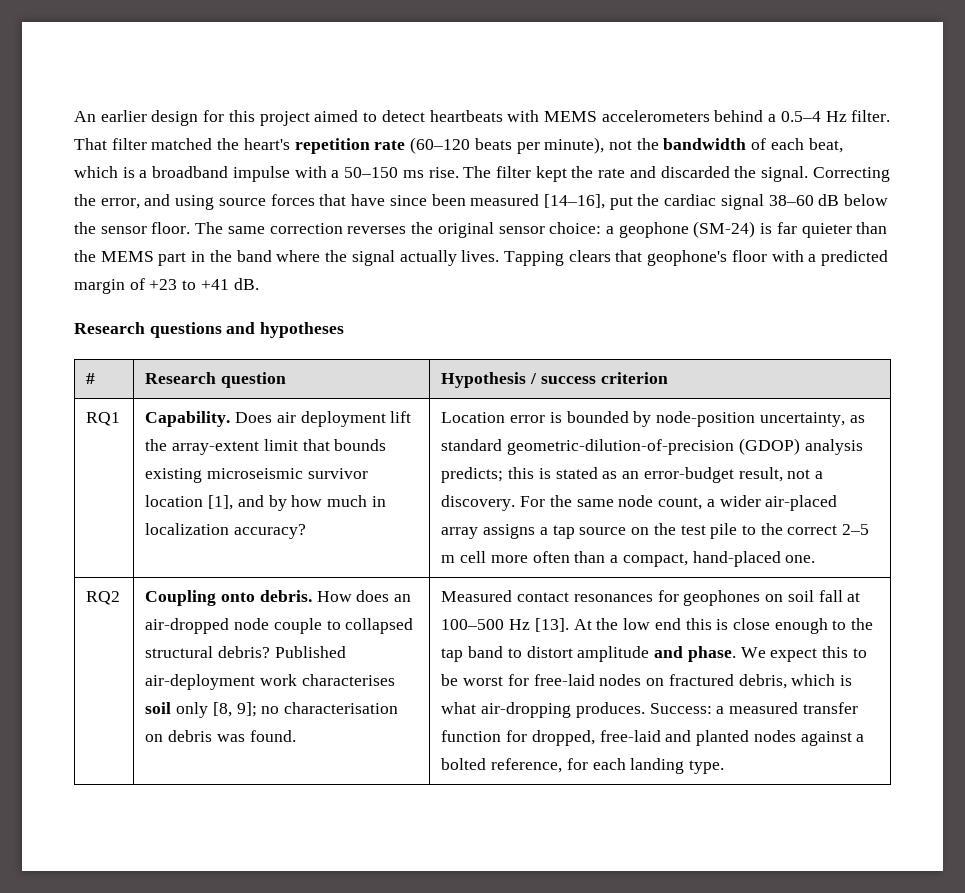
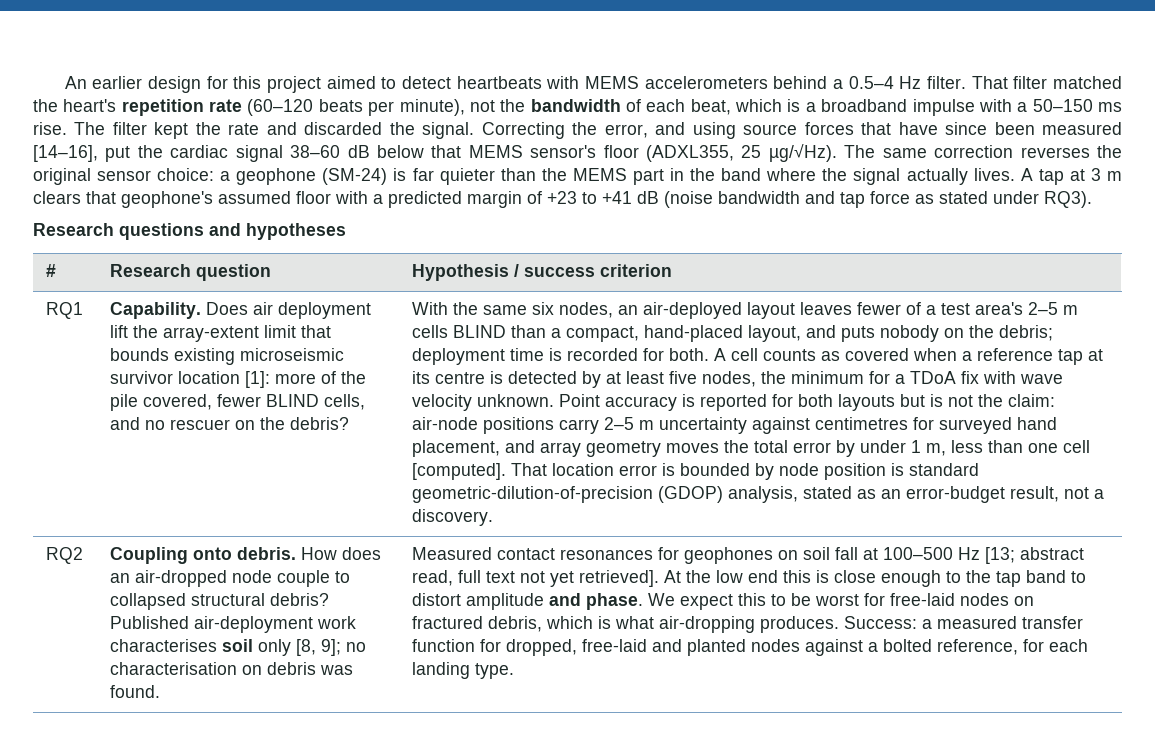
- Correcting the error, and using source forces that have since been measured [14–16], put the cardiac signal 38–60 dB below the sensor floor.
+ Correcting the error, and using source forces that have since been measured [14–16], put the cardiac signal 38–60 dB below that MEMS sensor's floor (ADXL355, 25 µg/√Hz).
- Tapping clears that geophone's floor with a predicted margin of +23 to +41 dB.
+ A tap at 3 m clears that geophone's assumed floor with a predicted margin of +23 to +41 dB (noise bandwidth and tap force as stated under RQ3).
- Does air deployment lift the array-extent limit that bounds existing microseismic survivor location [1], and by how much in localization accuracy? | Location error is bounded by node-position uncertainty, as standard geometric-dilution-of-precision (GDOP) analysis predicts; this is stated as an error-budget result, not a discovery. For the same node count, a wider air-placed array assigns a tap source on the test pile to the correct 2–5 m cell more often than a compact, hand-placed one.
+ Does air deployment lift the array-extent limit that bounds existing microseismic survivor location [1]: more of the pile covered, fewer BLIND cells, and no rescuer on the debris? | With the same six nodes, an air-deployed layout leaves fewer of a test area's 2–5 m cells BLIND than a compact, hand-placed layout, and puts nobody on the debris; deployment time is recorded for both. A cell counts as covered when a reference tap at its centre is detected by at least five nodes, the minimum for a TDoA fix with wave velocity unknown. Point accuracy is reported for both layouts but is not the claim: air-node positions carry 2–5 m uncertainty against centimetres for surveyed hand placement, and array geometry moves the total error by under 1 m, less than one cell [computed]. That location error is bounded by node position is standard geometric-dilution-of-precision (GDOP) analysis, stated as an error-budget result, not a discovery.
- Measured contact resonances for geophones on soil fall at 100–500 Hz [13].
+ Measured contact resonances for geophones on soil fall at 100–500 Hz [13; abstract read, full text not yet retrieved].

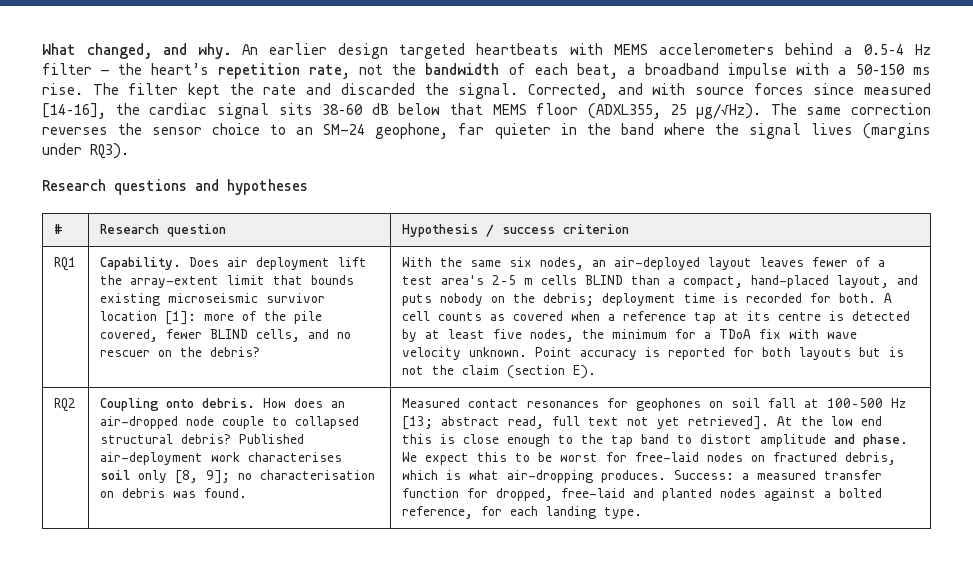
- An earlier design for this project aimed to detect heartbeats with MEMS accelerometers behind a 0.5–4 Hz filter. That filter matched the heart's repetition rate (60–120 beats per minute), not the bandwidth of each beat, which is a broadband impulse with a 50–150 ms rise.
+ What changed, and why. An earlier design targeted heartbeats with MEMS accelerometers behind a 0.5–4 Hz filter — the heart’s repetition rate, not the bandwidth of each beat, a broadband impulse with a 50–150 ms rise.
- Correcting the error, and using source forces that have since been measured [14–16], put the cardiac signal 38–60 dB below that MEMS sensor's floor (ADXL355, 25 µg/√Hz).
+ Corrected, and with source forces since measured [14–16], the cardiac signal sits 38–60 dB below that MEMS floor (ADXL355, 25 µg/√Hz).
- The same correction reverses the original sensor choice: a geophone (SM-24) is far quieter than the MEMS part in the band where the signal actually lives. A tap at 3 m clears that geophone's assumed floor with a predicted margin of +23 to +41 dB (noise bandwidth and tap force as stated under RQ3).
+ The same correction reverses the sensor choice to an SM-24 geophone, far quieter in the band where the signal lives (margins under RQ3).
- Point accuracy is reported for both layouts but is not the claim: air-node positions carry 2–5 m uncertainty against centimetres for surveyed hand placement, and array geometry moves the total error by under 1 m, less than one cell [computed]. That location error is bounded by node position is standard geometric-dilution-of-precision (GDOP) analysis, stated as an error-budget result, not a discovery.
+ Point accuracy is reported for both layouts but is not the claim (section E).

